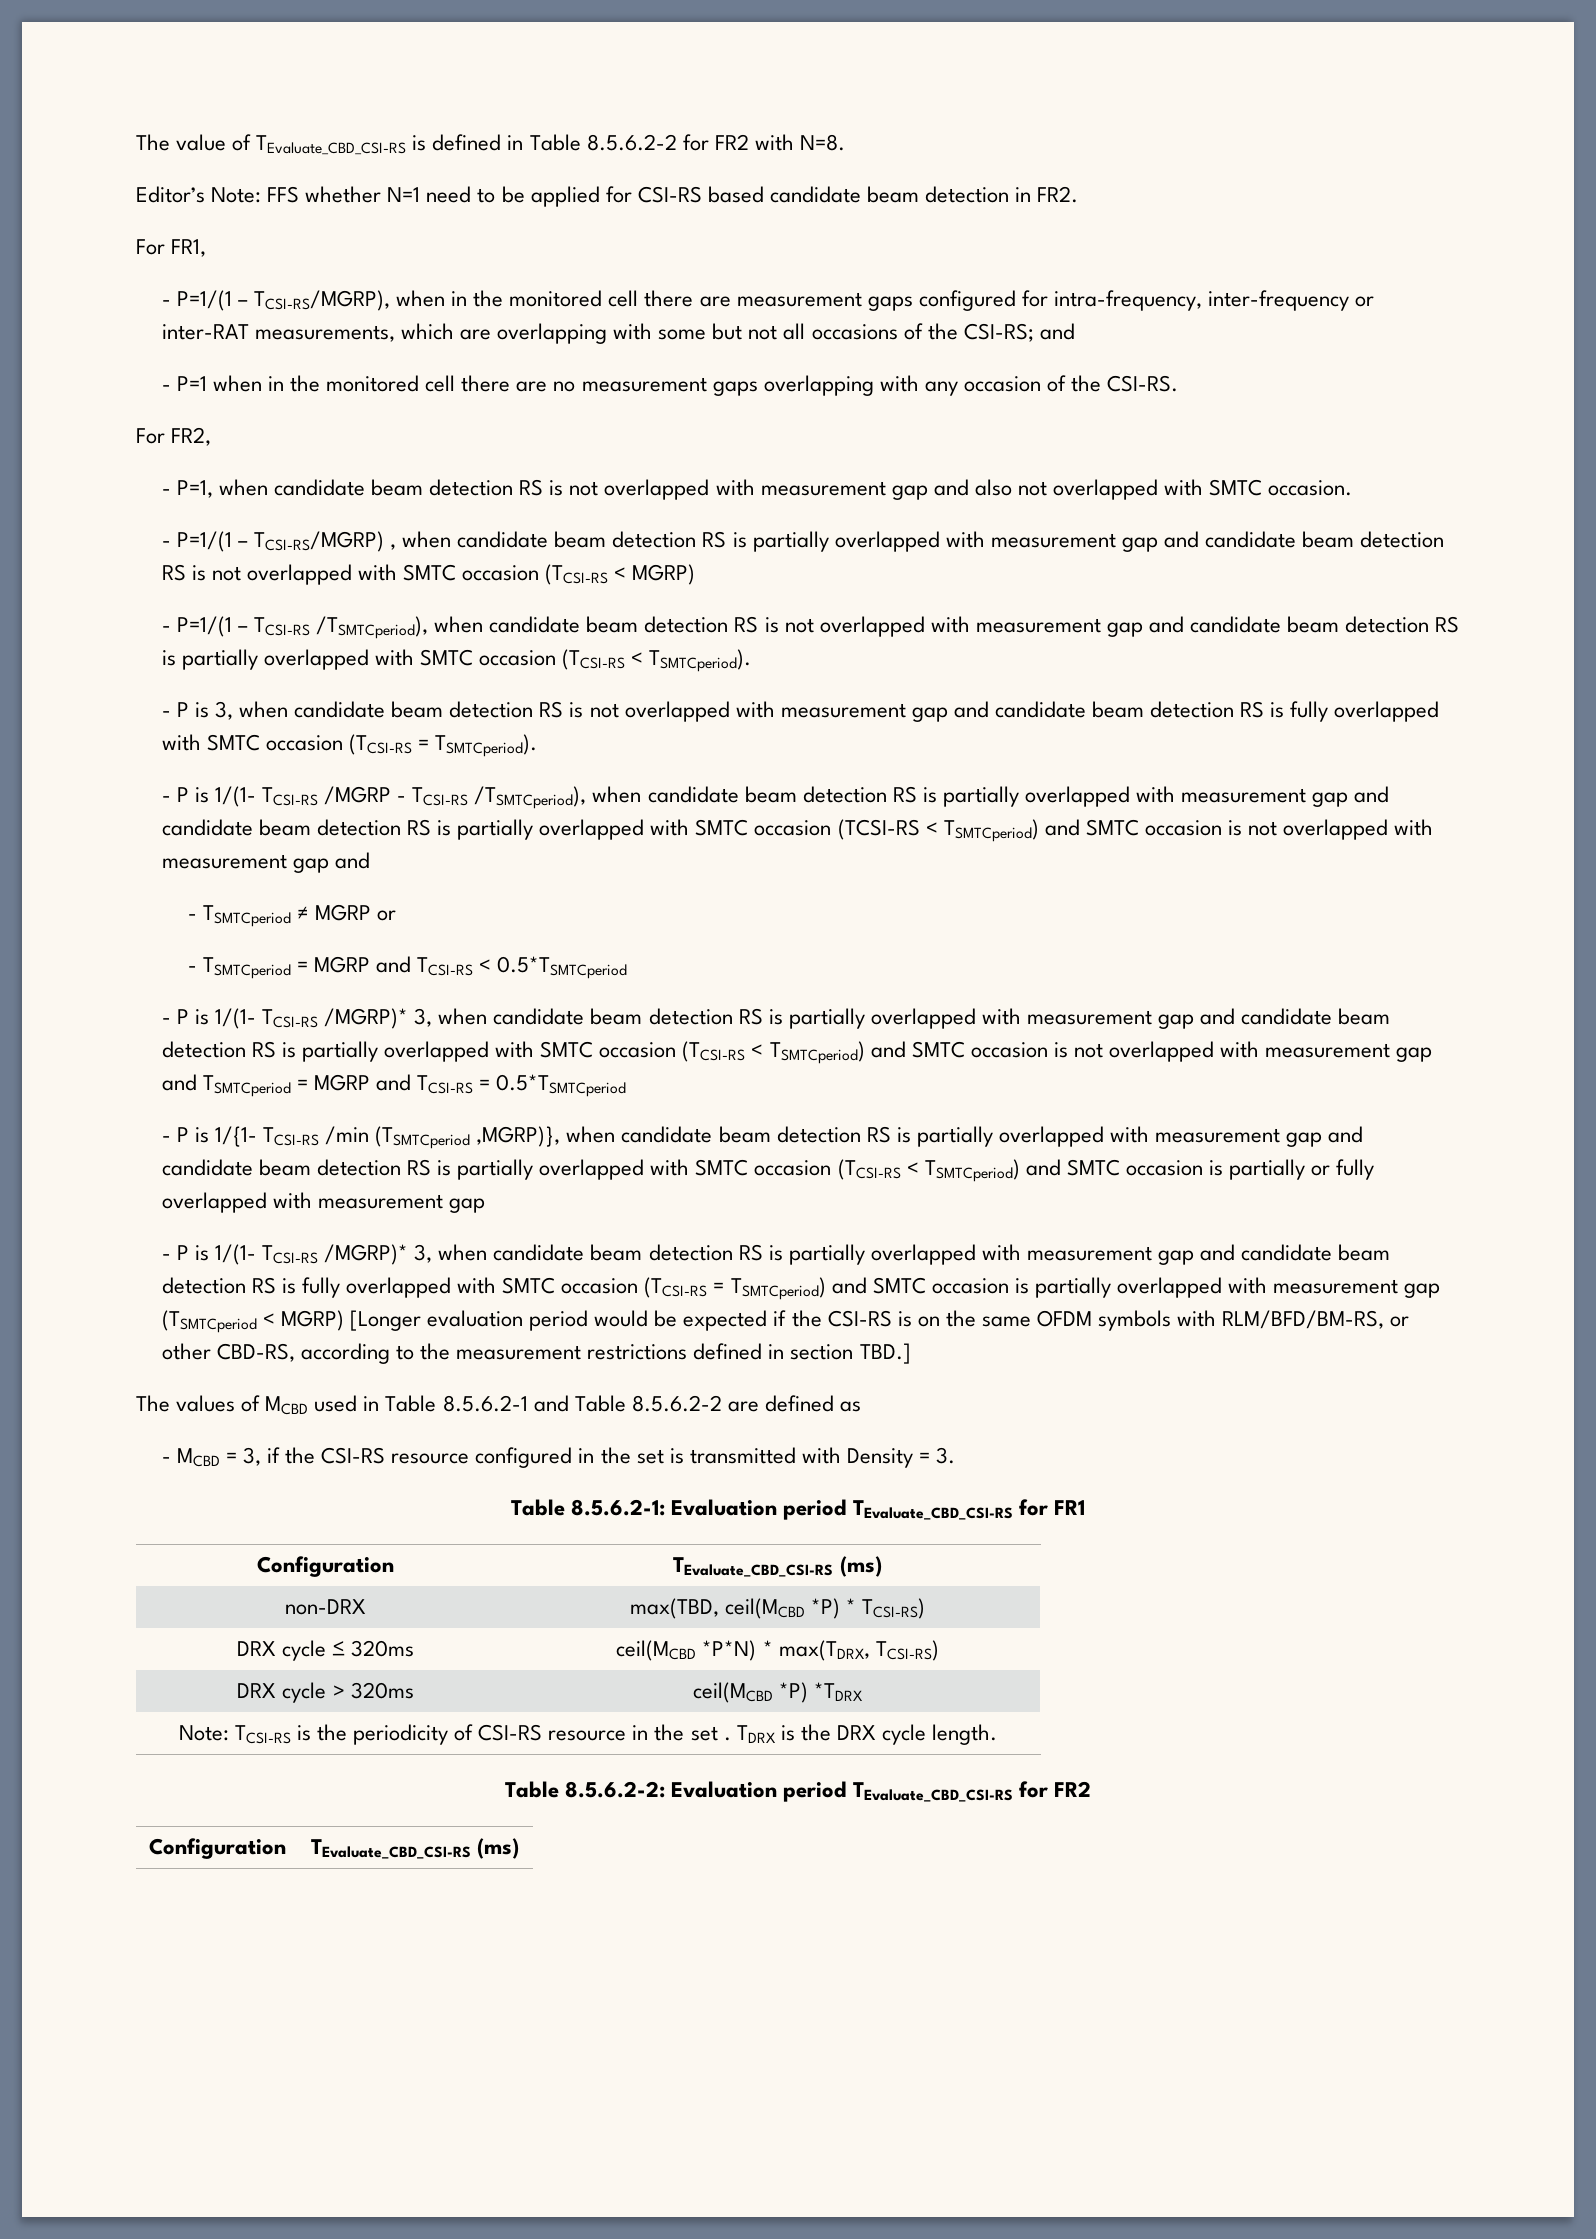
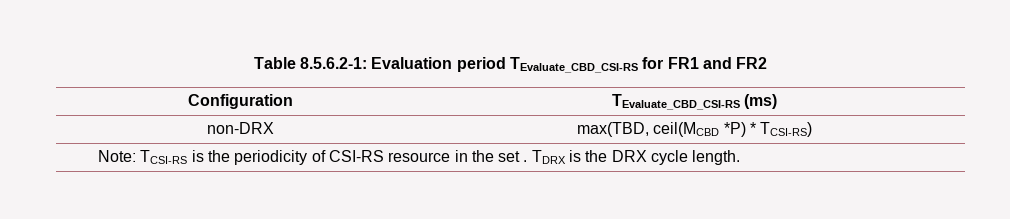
- The value of TEvaluate_CBD_CSI-RS is defined in Table 8.5.6.2-2 for FR2 with N=8.
- Editor’s Note: FFS whether N=1 need to be applied for CSI-RS based candidate beam detection in FR2.
- For FR1,
- - P=1/(1 – TCSI-RS/MGRP), when in the monitored cell there are measurement gaps configured for intra-frequency, inter-frequency or inter-RAT measurements, which are overlapping with some but not all occasions of the CSI-RS; and
- - P=1 when in the monitored cell there are no measurement gaps overlapping with any occasion of the CSI-RS.
- For FR2,
- - P=1, when candidate beam detection RS is not overlapped with measurement gap and also not overlapped with SMTC occasion.
- - P=1/(1 – TCSI-RS/MGRP) , when candidate beam detection RS is partially overlapped with measurement gap and candidate beam detection RS is not overlapped with SMTC occasion (TCSI-RS < MGRP)
- - P=1/(1 – TCSI-RS /TSMTCperiod), when candidate beam detection RS is not overlapped with measurement gap and candidate beam detection RS is partially overlapped with SMTC occasion (TCSI-RS < TSMTCperiod).
- - P is 3, when candidate beam detection RS is not overlapped with measurement gap and candidate beam detection RS is fully overlapped with SMTC occasion (TCSI-RS = TSMTCperiod).
- - P is 1/(1- TCSI-RS /MGRP - TCSI-RS /TSMTCperiod), when candidate beam detection RS is partially overlapped with measurement gap and candidate beam detection RS is partially overlapped with SMTC occasion (TCSI-RS < TSMTCperiod) and SMTC occasion is not overlapped with measurement gap and
- - TSMTCperiod ≠ MGRP or
- - TSMTCperiod = MGRP and TCSI-RS < 0.5*TSMTCperiod
- - P is 1/(1- TCSI-RS /MGRP)* 3, when candidate beam detection RS is partially overlapped with measurement gap and candidate beam detection RS is partially overlapped with SMTC occasion (TCSI-RS < TSMTCperiod) and SMTC occasion is not overlapped with measurement gap and TSMTCperiod = MGRP and TCSI-RS = 0.5*TSMTCperiod
- - P is 1/{1- TCSI-RS /min (TSMTCperiod ,MGRP)}, when candidate beam detection RS is partially overlapped with measurement gap and candidate beam detection RS is partially overlapped with SMTC occasion (TCSI-RS < TSMTCperiod) and SMTC occasion is partially or fully overlapped with measurement gap
- - P is 1/(1- TCSI-RS /MGRP)* 3, when candidate beam detection RS is partially overlapped with measurement gap and candidate beam detection RS is fully overlapped with SMTC occasion (TCSI-RS = TSMTCperiod) and SMTC occasion is partially overlapped with measurement gap (TSMTCperiod < MGRP) [Longer evaluation period would be expected if the CSI-RS is on the same OFDM symbols with RLM/BFD/BM-RS, or other CBD-RS, according to the measurement restrictions defined in section TBD.]
- The values of MCBD used in Table 8.5.6.2-1 and Table 8.5.6.2-2 are defined as
- - MCBD = 3, if the CSI-RS resource configured in the set is transmitted with Density = 3.
- Table 8.5.6.2-1: Evaluation period TEvaluate_CBD_CSI-RS for FR1
+ Table 8.5.6.2-1: Evaluation period TEvaluate_CBD_CSI-RS for FR1 and FR2
- DRX cycle ≤ 320ms | ceil(MCBD *P*N) * max(TDRX, TCSI-RS)
- DRX cycle > 320ms | ceil(MCBD *P) *TDRX
- Table 8.5.6.2-2: Evaluation period TEvaluate_CBD_CSI-RS for FR2
- Configuration | TEvaluate_CBD_CSI-RS (ms)

